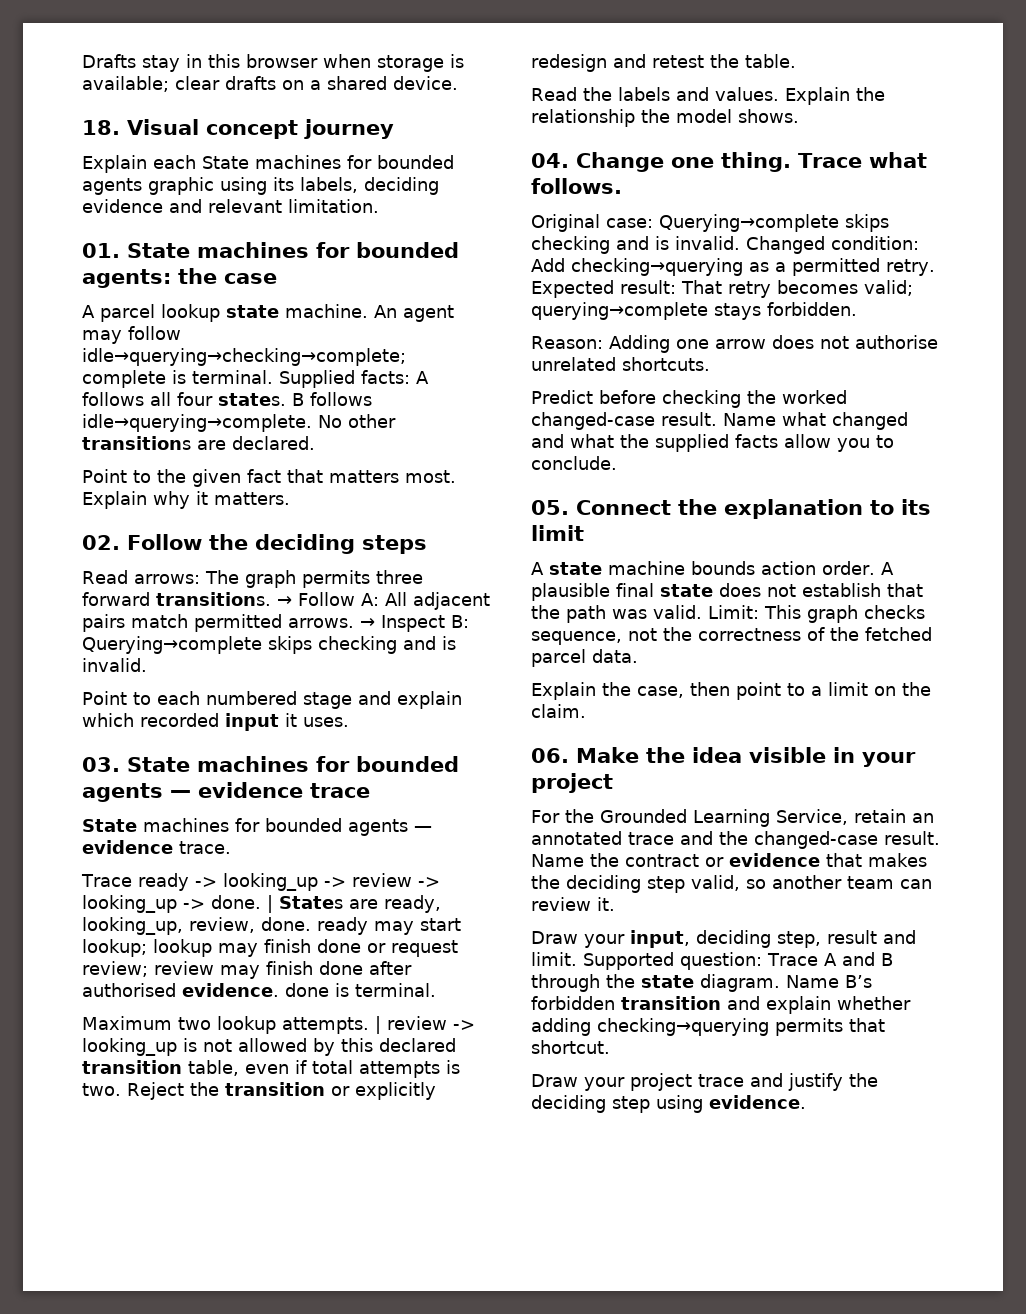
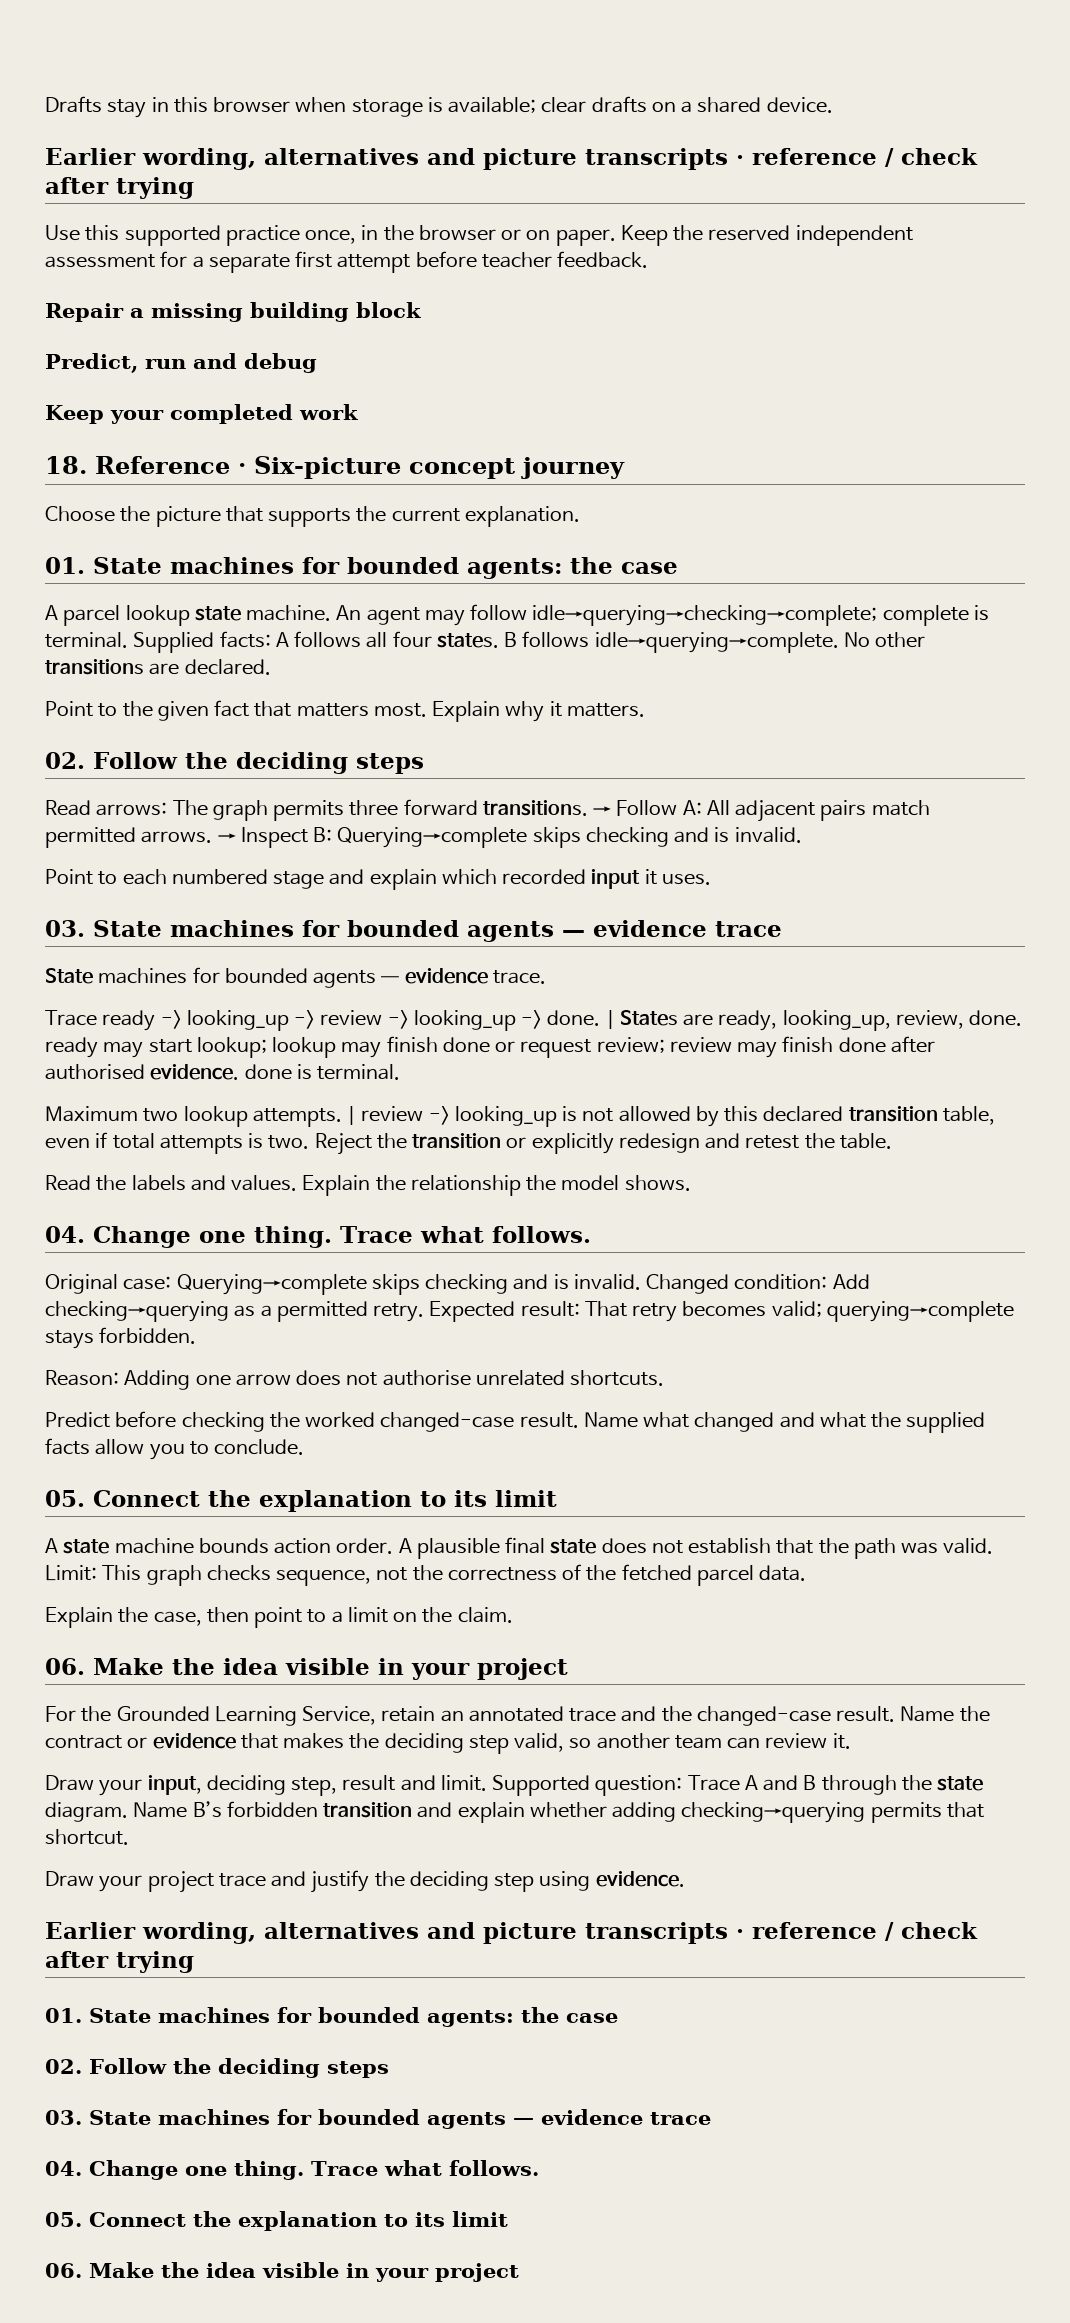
  Drafts stay in this browser when storage is available; clear drafts on a shared device.
- 18. Visual concept journey
- Explain each State machines for bounded agents graphic using its labels, deciding evidence and relevant limitation.
+ Earlier wording, alternatives and picture transcripts · reference / check after trying
+ Use this supported practice once, in the browser or on paper. Keep the reserved independent assessment for a separate first attempt before teacher feedback.
+ Repair a missing building block
+ Predict, run and debug
+ Keep your completed work
+ 18. Reference · Six-picture concept journey
+ Choose the picture that supports the current explanation.
  Draw your project trace and justify the deciding step using evidence.
+ Earlier wording, alternatives and picture transcripts · reference / check after trying
+ 01. State machines for bounded agents: the case
+ 02. Follow the deciding steps
+ 03. State machines for bounded agents — evidence trace
+ 04. Change one thing. Trace what follows.
+ 05. Connect the explanation to its limit
+ 06. Make the idea visible in your project

